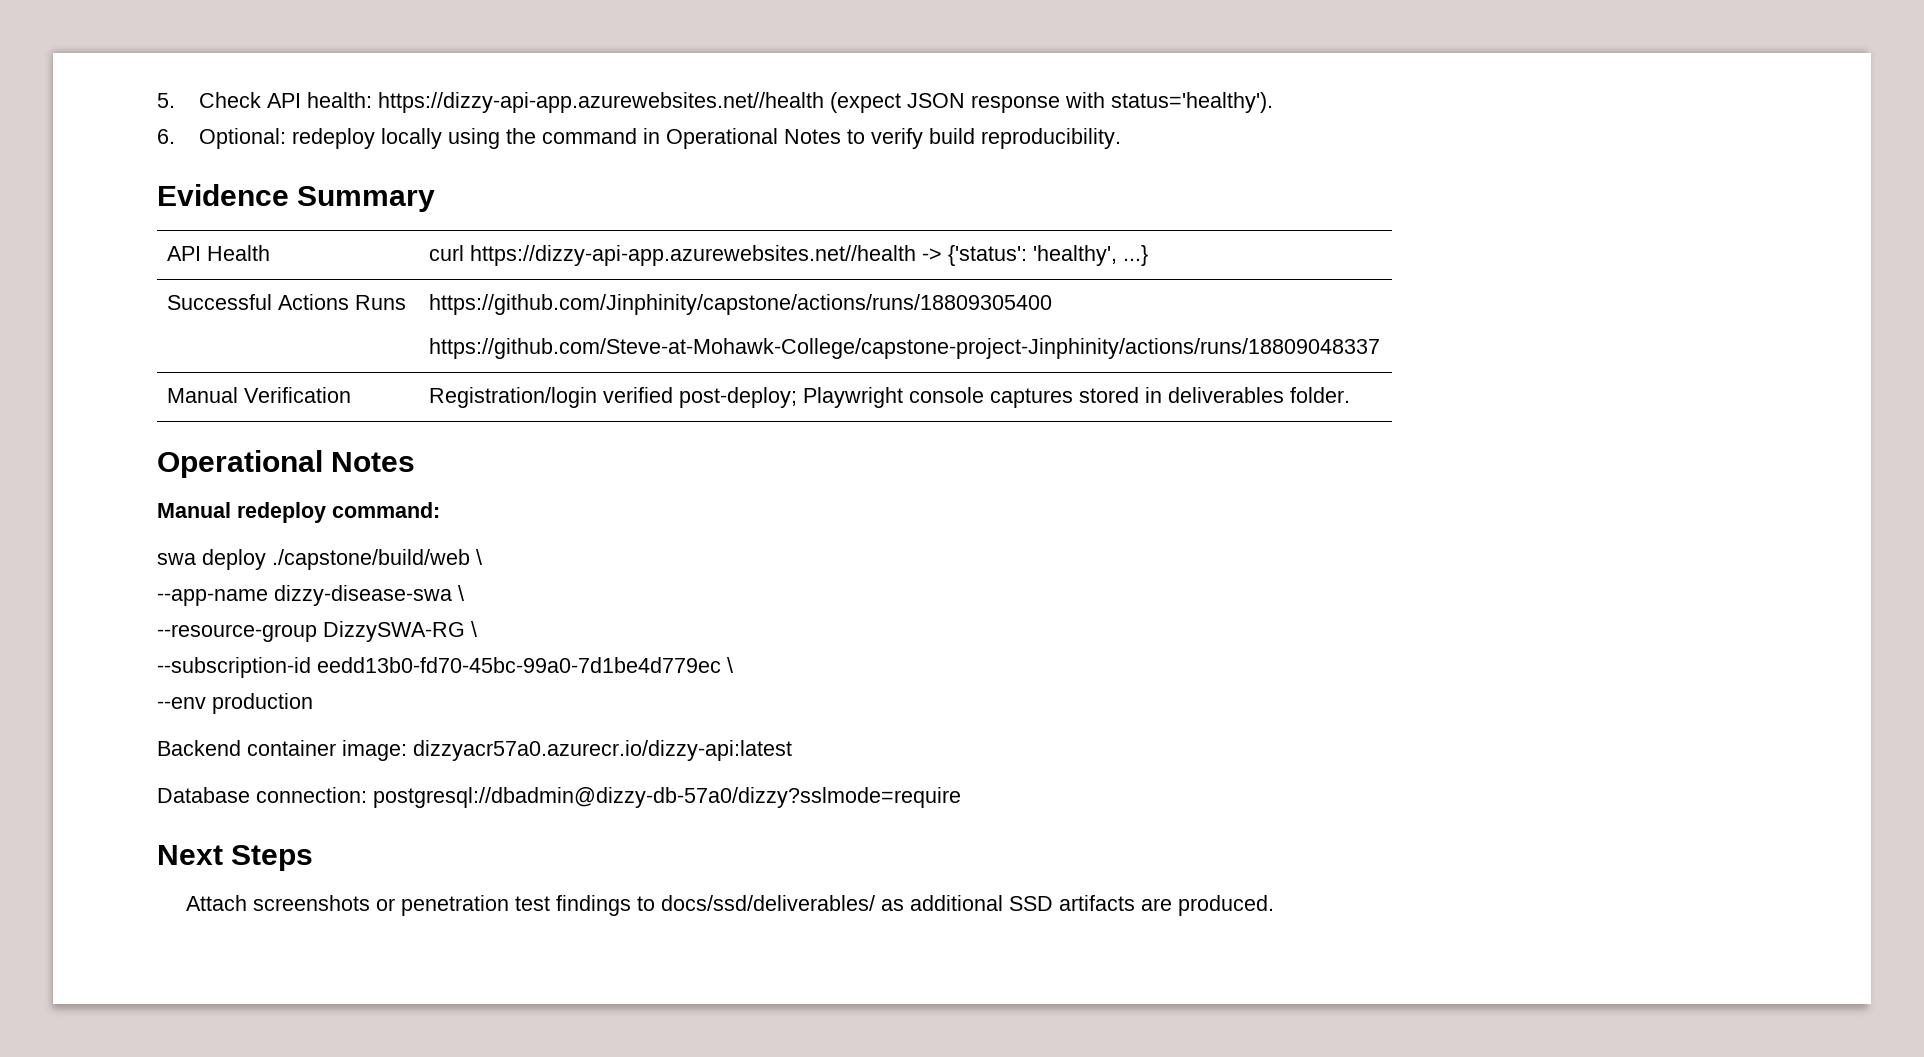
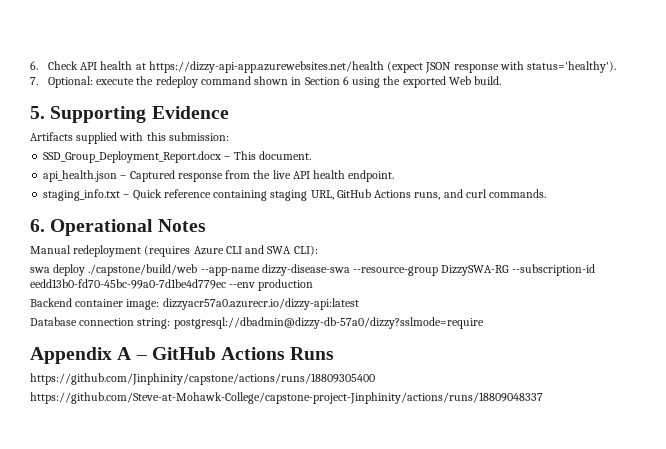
- 5. Check API health: https://dizzy-api-app.azurewebsites.net//health (expect JSON response with status='healthy').
+ 6. Check API health at https://dizzy-api-app.azurewebsites.net/health (expect JSON response with status='healthy').
- 6. Optional: redeploy locally using the command in Operational Notes to verify build reproducibility.
- Evidence Summary
- API Health | curl https://dizzy-api-app.azurewebsites.net//health -> {'status': 'healthy', ...}
- Successful Actions Runs | https://github.com/Jinphinity/capstone/actions/runs/18809305400
- https://github.com/Steve-at-Mohawk-College/capstone-project-Jinphinity/actions/runs/18809048337
- Manual Verification | Registration/login verified post-deploy; Playwright console captures stored in deliverables folder.
- Operational Notes
- Manual redeploy command:
+ 7. Optional: execute the redeploy command shown in Section 6 using the exported Web build.
+ 5. Supporting Evidence
+ Artifacts supplied with this submission:
+ SSD_Group_Deployment_Report.docx – This document.
+ api_health.json – Captured response from the live API health endpoint.
+ staging_info.txt – Quick reference containing staging URL, GitHub Actions runs, and curl commands.
+ 6. Operational Notes
+ Manual redeployment (requires Azure CLI and SWA CLI):
- swa deploy ./capstone/build/web \
- --app-name dizzy-disease-swa \
- --resource-group DizzySWA-RG \
- --subscription-id eedd13b0-fd70-45bc-99a0-7d1be4d779ec \
- --env production
+ swa deploy ./capstone/build/web --app-name dizzy-disease-swa --resource-group DizzySWA-RG --subscription-id eedd13b0-fd70-45bc-99a0-7d1be4d779ec --env production
- Database connection: postgresql://dbadmin@dizzy-db-57a0/dizzy?sslmode=require
+ Database connection string: postgresql://dbadmin@dizzy-db-57a0/dizzy?sslmode=require
- Next Steps
- Attach screenshots or penetration test findings to docs/ssd/deliverables/ as additional SSD artifacts are produced.
+ Appendix A – GitHub Actions Runs
+ https://github.com/Jinphinity/capstone/actions/runs/18809305400
+ https://github.com/Steve-at-Mohawk-College/capstone-project-Jinphinity/actions/runs/18809048337

